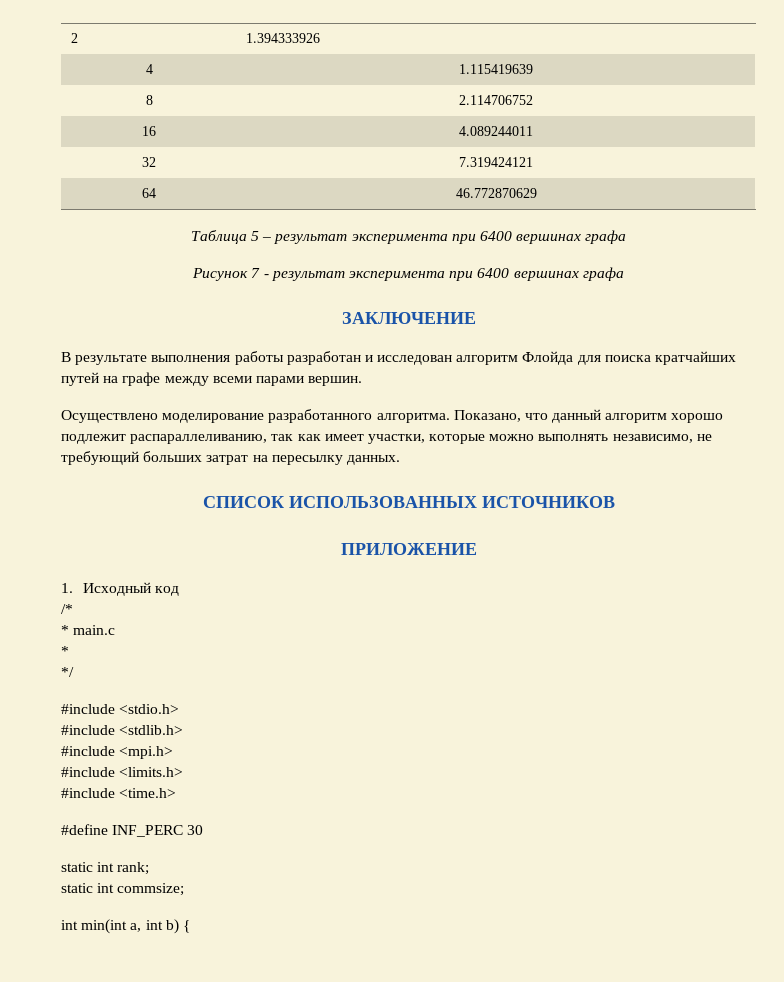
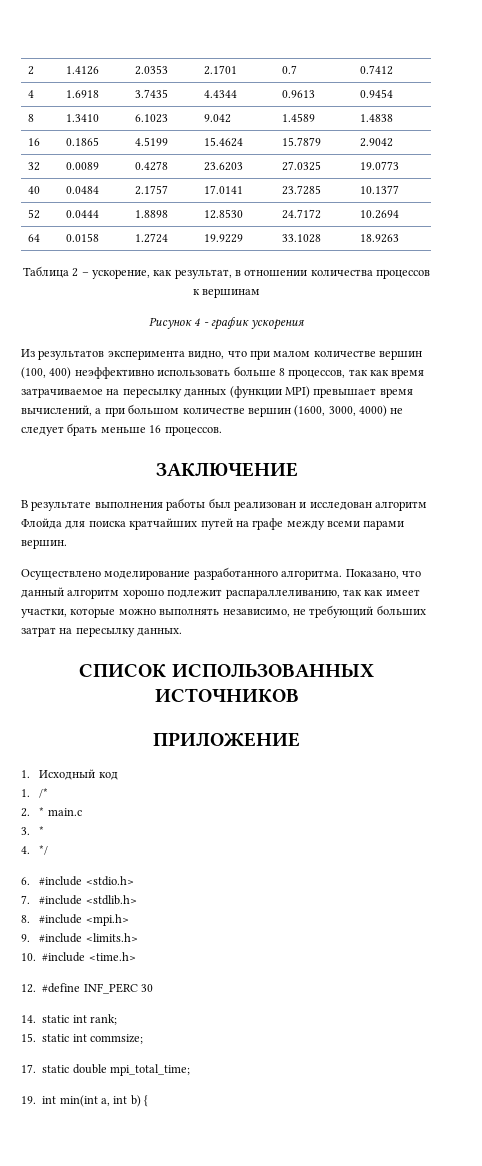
- 2 | 1.394333926
- 4 | 1.115419639
- 8 | 2.114706752
- 16 | 4.089244011
- 32 | 7.319424121
- 64 | 46.772870629
- Таблица 5 – результат эксперимента при 6400 вершинах графа
- Рисунок 7 - результат эксперимента при 6400 вершинах графа
+ 2 | 1.4126 | 2.0353 | 2.1701 | 0.7 | 0.7412
+ 4 | 1.6918 | 3.7435 | 4.4344 | 0.9613 | 0.9454
+ 8 | 1.3410 | 6.1023 | 9.042 | 1.4589 | 1.4838
+ 16 | 0.1865 | 4.5199 | 15.4624 | 15.7879 | 2.9042
+ 32 | 0.0089 | 0.4278 | 23.6203 | 27.0325 | 19.0773
+ 40 | 0.0484 | 2.1757 | 17.0141 | 23.7285 | 10.1377
+ 52 | 0.0444 | 1.8898 | 12.8530 | 24.7172 | 10.2694
+ 64 | 0.0158 | 1.2724 | 19.9229 | 33.1028 | 18.9263
+ Таблица 2 – ускорение, как результат, в отношении количества процессов к вершинам
+ Рисунок 4 - график ускорения
+ Из результатов эксперимента видно, что при малом количестве вершин (100, 400) неэффективно использовать больше 8 процессов, так как время затрачиваемое на пересылку данных (функции MPI) превышает время вычислений, а при большом количестве вершин (1600, 3000, 4000) не следует брать меньше 16 процессов.
- В результате выполнения работы разработан и исследован алгоритм Флойда для поиска кратчайших путей на графе между всеми парами вершин.
+ В результате выполнения работы был реализован и исследован алгоритм Флойда для поиска кратчайших путей на графе между всеми парами вершин.
- /*
+ 1. /*
- * main.c
- *
+ 2. * main.c
+ 3. *
- */
+ 4. */
- #include <stdio.h>
+ 6. #include <stdio.h>
- #include <stdlib.h>
+ 7. #include <stdlib.h>
- #include <mpi.h>
+ 8. #include <mpi.h>
- #include <limits.h>
+ 9. #include <limits.h>
- #include <time.h>
+ 10. #include <time.h>
- #define INF_PERC 30
+ 12. #define INF_PERC 30
- static int rank;
+ 14. static int rank;
- static int commsize;
+ 15. static int commsize;
- int min(int a, int b) {
+ 17. static double mpi_total_time;
+ 19. int min(int a, int b) {

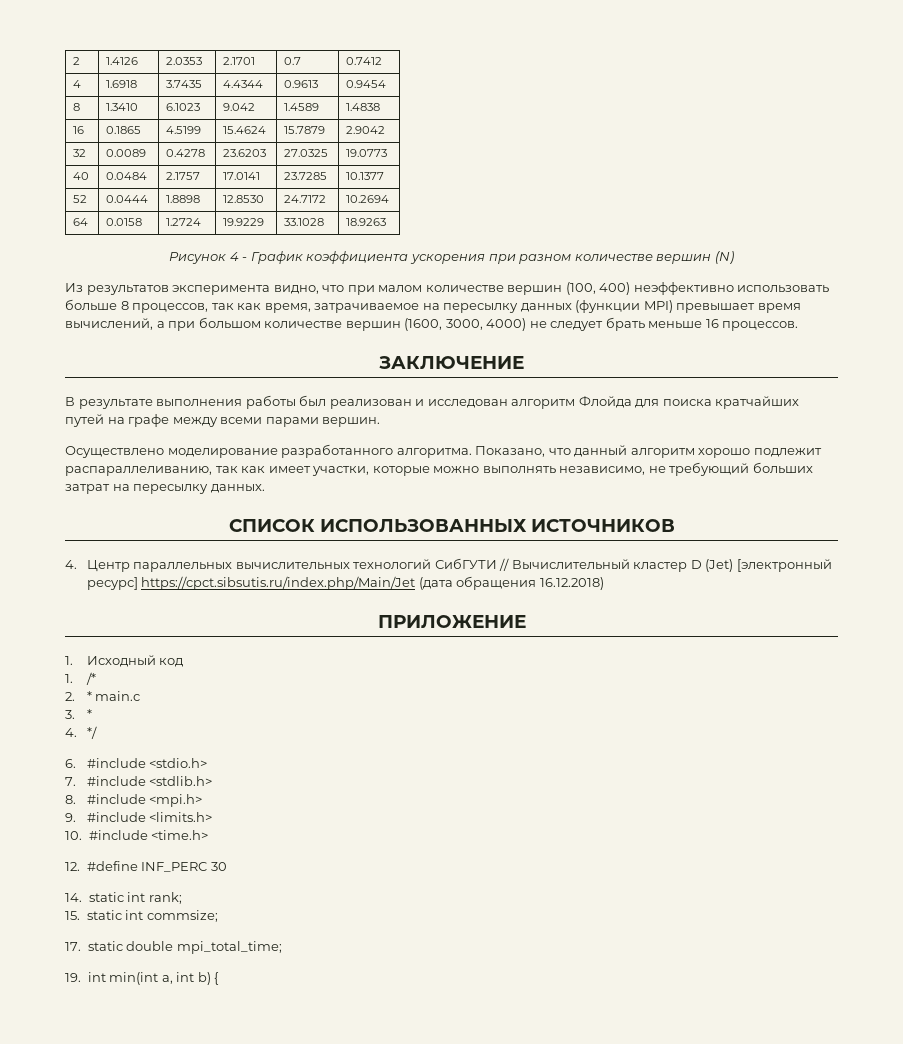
- Таблица 2 – ускорение, как результат, в отношении количества процессов к вершинам
- Рисунок 4 - график ускорения
+ Рисунок 4 - График коэффициента ускорения при разном количестве вершин (N)
- Из результатов эксперимента видно, что при малом количестве вершин (100, 400) неэффективно использовать больше 8 процессов, так как время затрачиваемое на пересылку данных (функции MPI) превышает время вычислений, а при большом количестве вершин (1600, 3000, 4000) не следует брать меньше 16 процессов.
+ Из результатов эксперимента видно, что при малом количестве вершин (100, 400) неэффективно использовать больше 8 процессов, так как время, затрачиваемое на пересылку данных (функции MPI) превышает время вычислений, а при большом количестве вершин (1600, 3000, 4000) не следует брать меньше 16 процессов.
+ 4. Центр параллельных вычислительных технологий СибГУТИ // Вычислительный кластер D (Jet) [электронный ресурс] https://cpct.sibsutis.ru/index.php/Main/Jet (дата обращения 16.12.2018)

